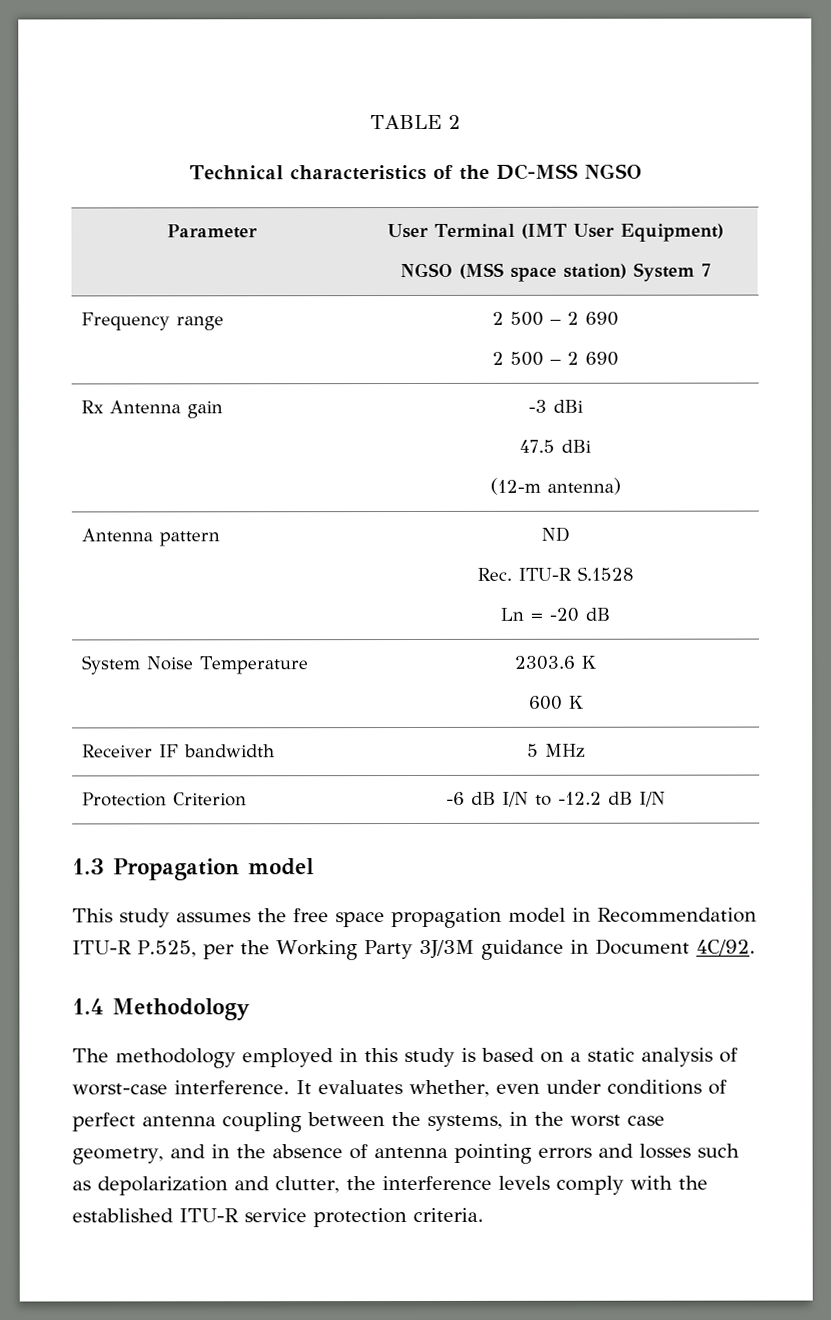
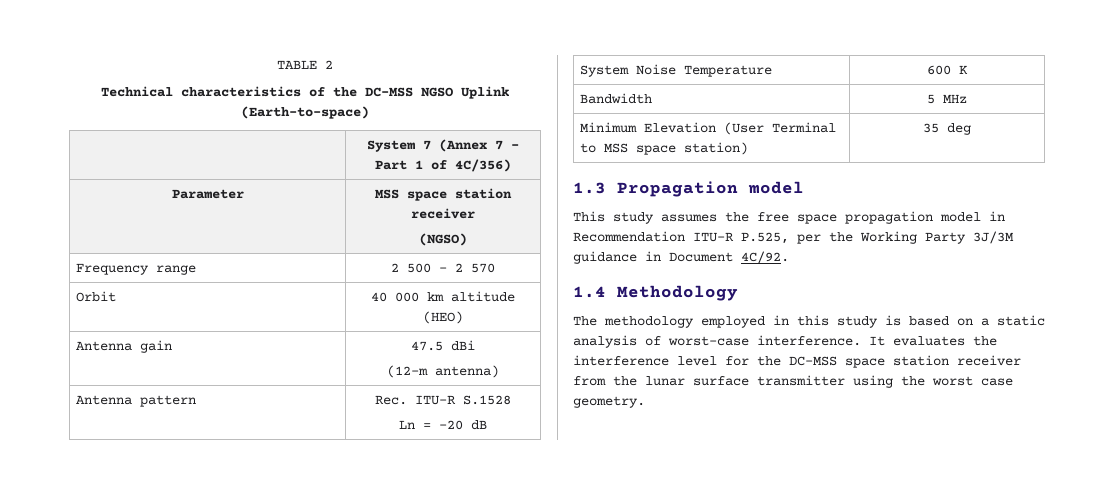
- Technical characteristics of the DC-MSS NGSO
- Parameter | User Terminal (IMT User Equipment)
- NGSO (MSS space station) System 7
+ Technical characteristics of the DC-MSS NGSO Uplink (Earth-to-space)
+ | System 7 (Annex 7 – Part 1 of 4C/356)
+ Parameter | MSS space station receiver
+ (NGSO)
- Frequency range | 2 500 – 2 690
- 2 500 – 2 690
- Rx Antenna gain | -3 dBi
- 47.5 dBi
+ Frequency range | 2 500 – 2 570
+ Orbit | 40 000 km altitude (HEO)
+ Antenna gain | 47.5 dBi
- Antenna pattern | ND
- Rec. ITU-R S.1528
+ Antenna pattern | Rec. ITU-R S.1528
- System Noise Temperature | 2303.6 K
- 600 K
+ System Noise Temperature | 600 K
- Receiver IF bandwidth | 5 MHz
+ Bandwidth | 5 MHz
- Protection Criterion | -6 dB I/N to -12.2 dB I/N
+ Minimum Elevation (User Terminal to MSS space station) | 35 deg
- It evaluates whether, even under conditions of perfect antenna coupling between the systems, in the worst case geometry, and in the absence of antenna pointing errors and losses such as depolarization and clutter, the interference levels comply with the established ITU-R service protection criteria.
+ It evaluates the interference level for the DC-MSS space station receiver from the lunar surface transmitter using the worst case geometry.

